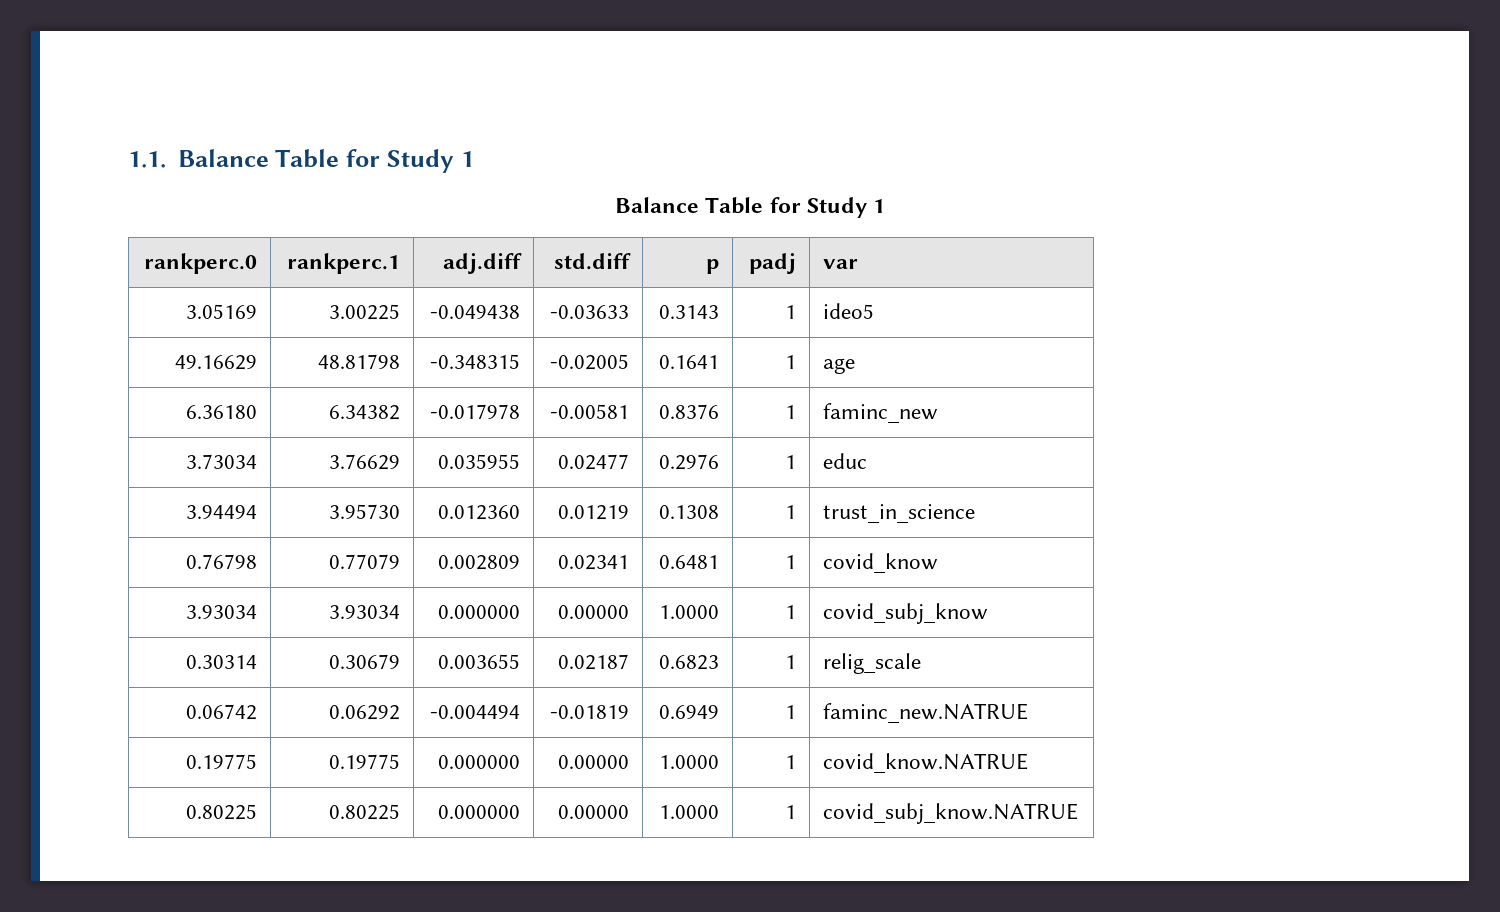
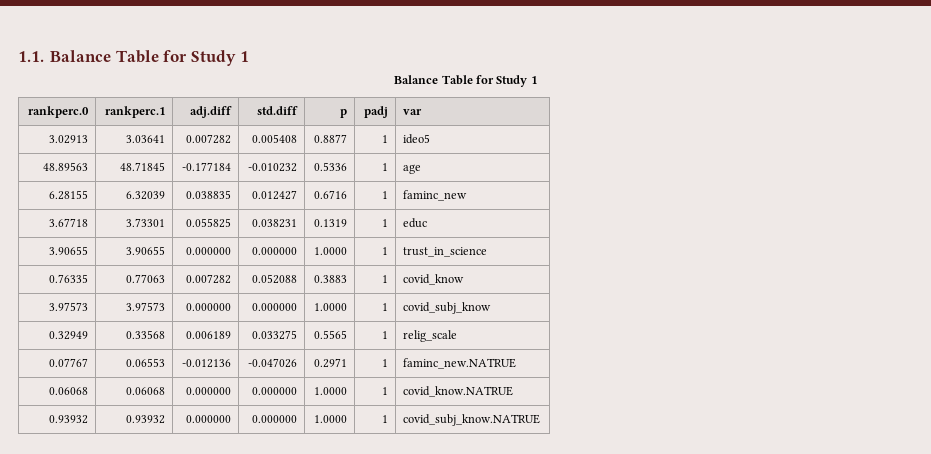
- 3.05169 | 3.00225 | -0.049438 | -0.03633 | 0.3143 | 1 | ideo5
- 49.16629 | 48.81798 | -0.348315 | -0.02005 | 0.1641 | 1 | age
- 6.36180 | 6.34382 | -0.017978 | -0.00581 | 0.8376 | 1 | faminc_new
- 3.73034 | 3.76629 | 0.035955 | 0.02477 | 0.2976 | 1 | educ
- 3.94494 | 3.95730 | 0.012360 | 0.01219 | 0.1308 | 1 | trust_in_science
- 0.76798 | 0.77079 | 0.002809 | 0.02341 | 0.6481 | 1 | covid_know
+ 3.02913 | 3.03641 | 0.007282 | 0.005408 | 0.8877 | 1 | ideo5
+ 48.89563 | 48.71845 | -0.177184 | -0.010232 | 0.5336 | 1 | age
+ 6.28155 | 6.32039 | 0.038835 | 0.012427 | 0.6716 | 1 | faminc_new
+ 3.67718 | 3.73301 | 0.055825 | 0.038231 | 0.1319 | 1 | educ
+ 3.90655 | 3.90655 | 0.000000 | 0.000000 | 1.0000 | 1 | trust_in_science
+ 0.76335 | 0.77063 | 0.007282 | 0.052088 | 0.3883 | 1 | covid_know
- 3.93034 | 3.93034 | 0.000000 | 0.00000 | 1.0000 | 1 | covid_subj_know
+ 3.97573 | 3.97573 | 0.000000 | 0.000000 | 1.0000 | 1 | covid_subj_know
- 0.30314 | 0.30679 | 0.003655 | 0.02187 | 0.6823 | 1 | relig_scale
- 0.06742 | 0.06292 | -0.004494 | -0.01819 | 0.6949 | 1 | faminc_new.NATRUE
+ 0.32949 | 0.33568 | 0.006189 | 0.033275 | 0.5565 | 1 | relig_scale
+ 0.07767 | 0.06553 | -0.012136 | -0.047026 | 0.2971 | 1 | faminc_new.NATRUE
- 0.19775 | 0.19775 | 0.000000 | 0.00000 | 1.0000 | 1 | covid_know.NATRUE
+ 0.06068 | 0.06068 | 0.000000 | 0.000000 | 1.0000 | 1 | covid_know.NATRUE
- 0.80225 | 0.80225 | 0.000000 | 0.00000 | 1.0000 | 1 | covid_subj_know.NATRUE
+ 0.93932 | 0.93932 | 0.000000 | 0.000000 | 1.0000 | 1 | covid_subj_know.NATRUE

